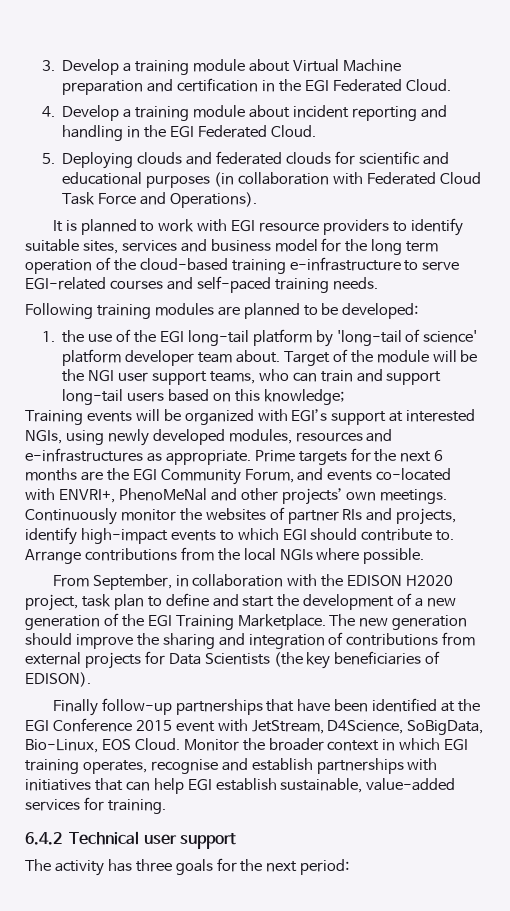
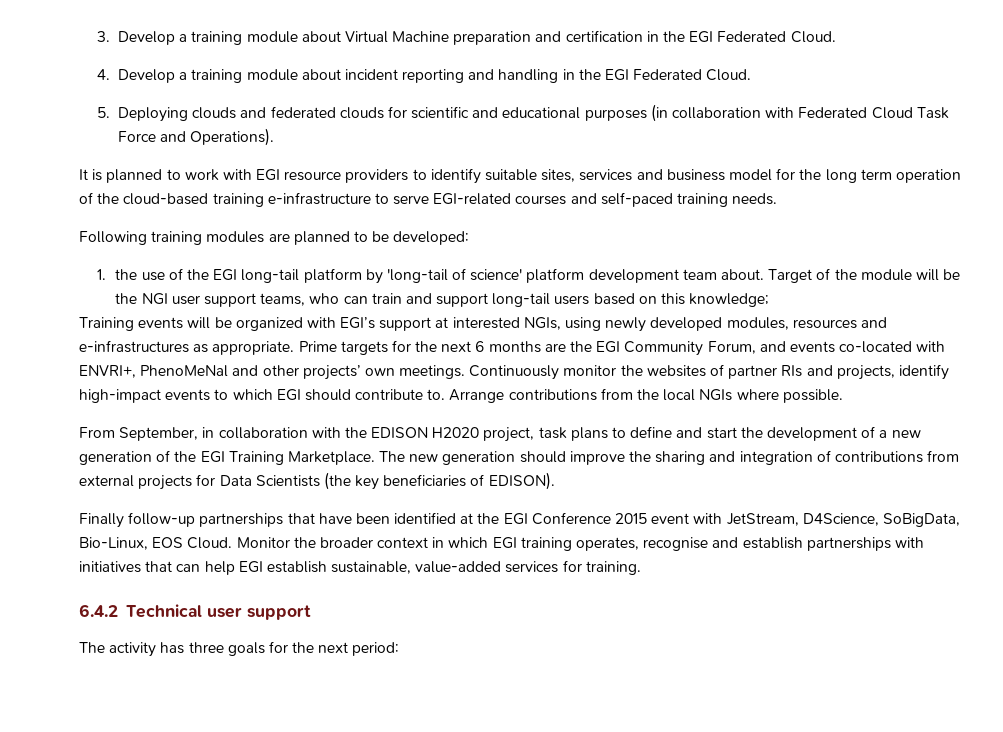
- 1. the use of the EGI long-tail platform by 'long-tail of science' platform developer team about.
+ 1. the use of the EGI long-tail platform by 'long-tail of science' platform development team about.
- From September, in collaboration with the EDISON H2020 project, task plan to define and start the development of a new generation of the EGI Training Marketplace.
+ From September, in collaboration with the EDISON H2020 project, task plans to define and start the development of a new generation of the EGI Training Marketplace.

